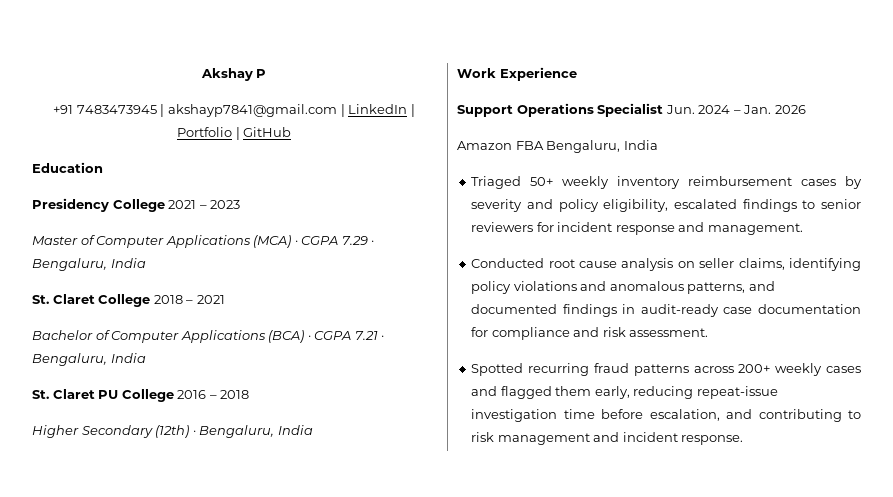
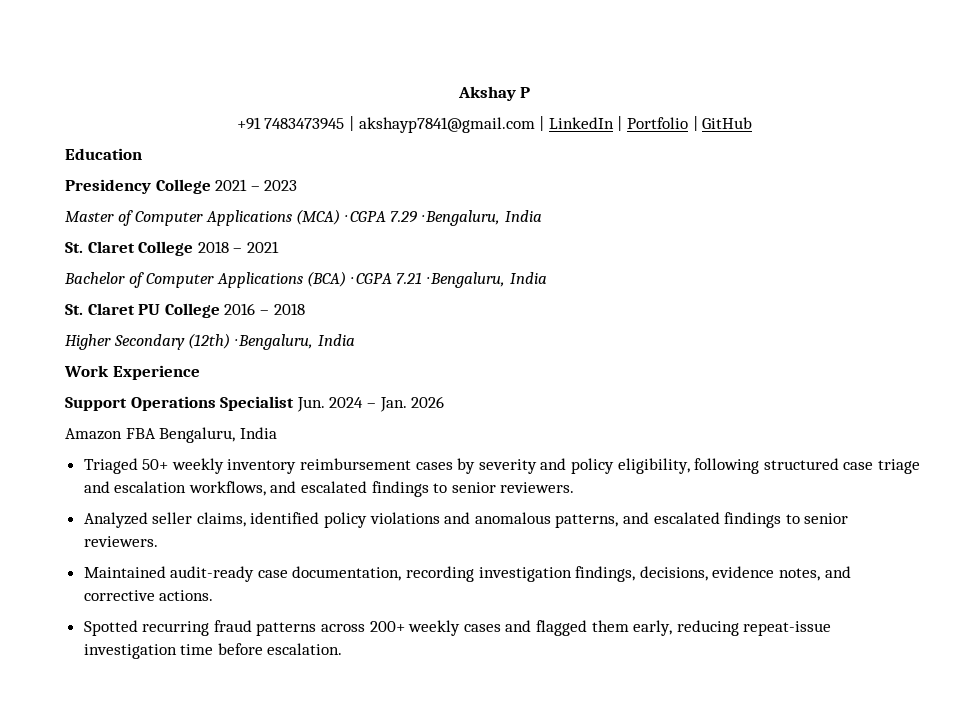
- Triaged 50+ weekly inventory reimbursement cases by severity and policy eligibility, escalated findings to senior reviewers for incident response and management.
- Conducted root cause analysis on seller claims, identifying policy violations and anomalous patterns, and documented findings in audit-ready case documentation for compliance and risk assessment.
+ Triaged 50+ weekly inventory reimbursement cases by severity and policy eligibility, following structured case triage and escalation workflows, and escalated findings to senior reviewers.
+ Analyzed seller claims, identified policy violations and anomalous patterns, and escalated findings to senior reviewers.
+ Maintained audit-ready case documentation, recording investigation findings, decisions, evidence notes, and corrective actions.
- Spotted recurring fraud patterns across 200+ weekly cases and flagged them early, reducing repeat-issue investigation time before escalation, and contributing to risk management and incident response.
+ Spotted recurring fraud patterns across 200+ weekly cases and flagged them early, reducing repeat-issue investigation time before escalation.

